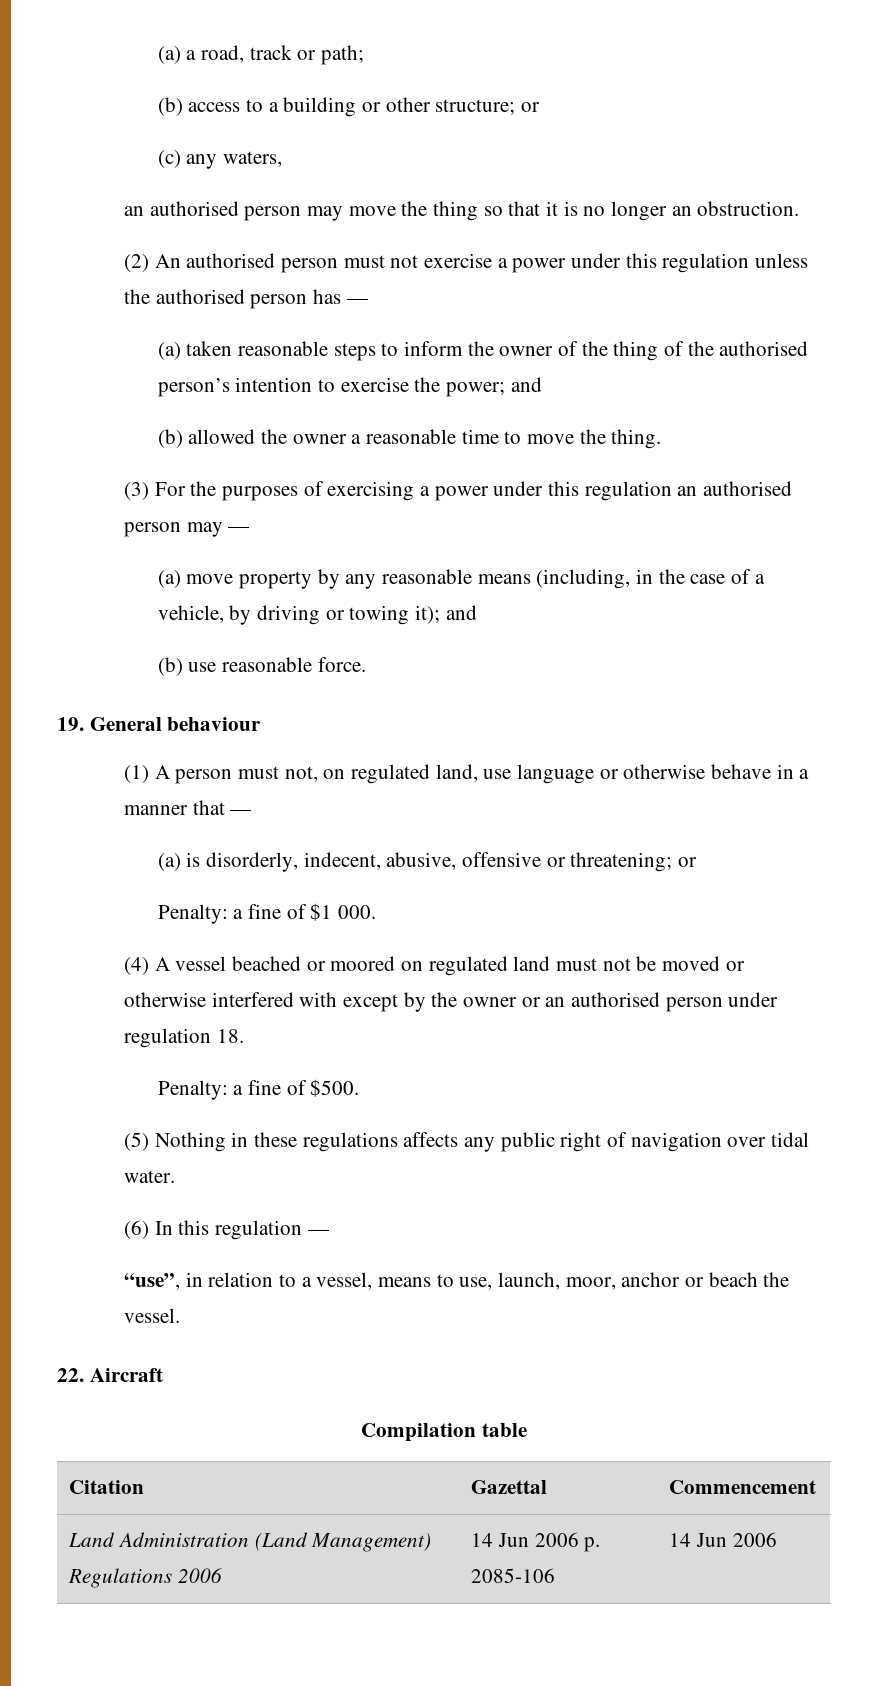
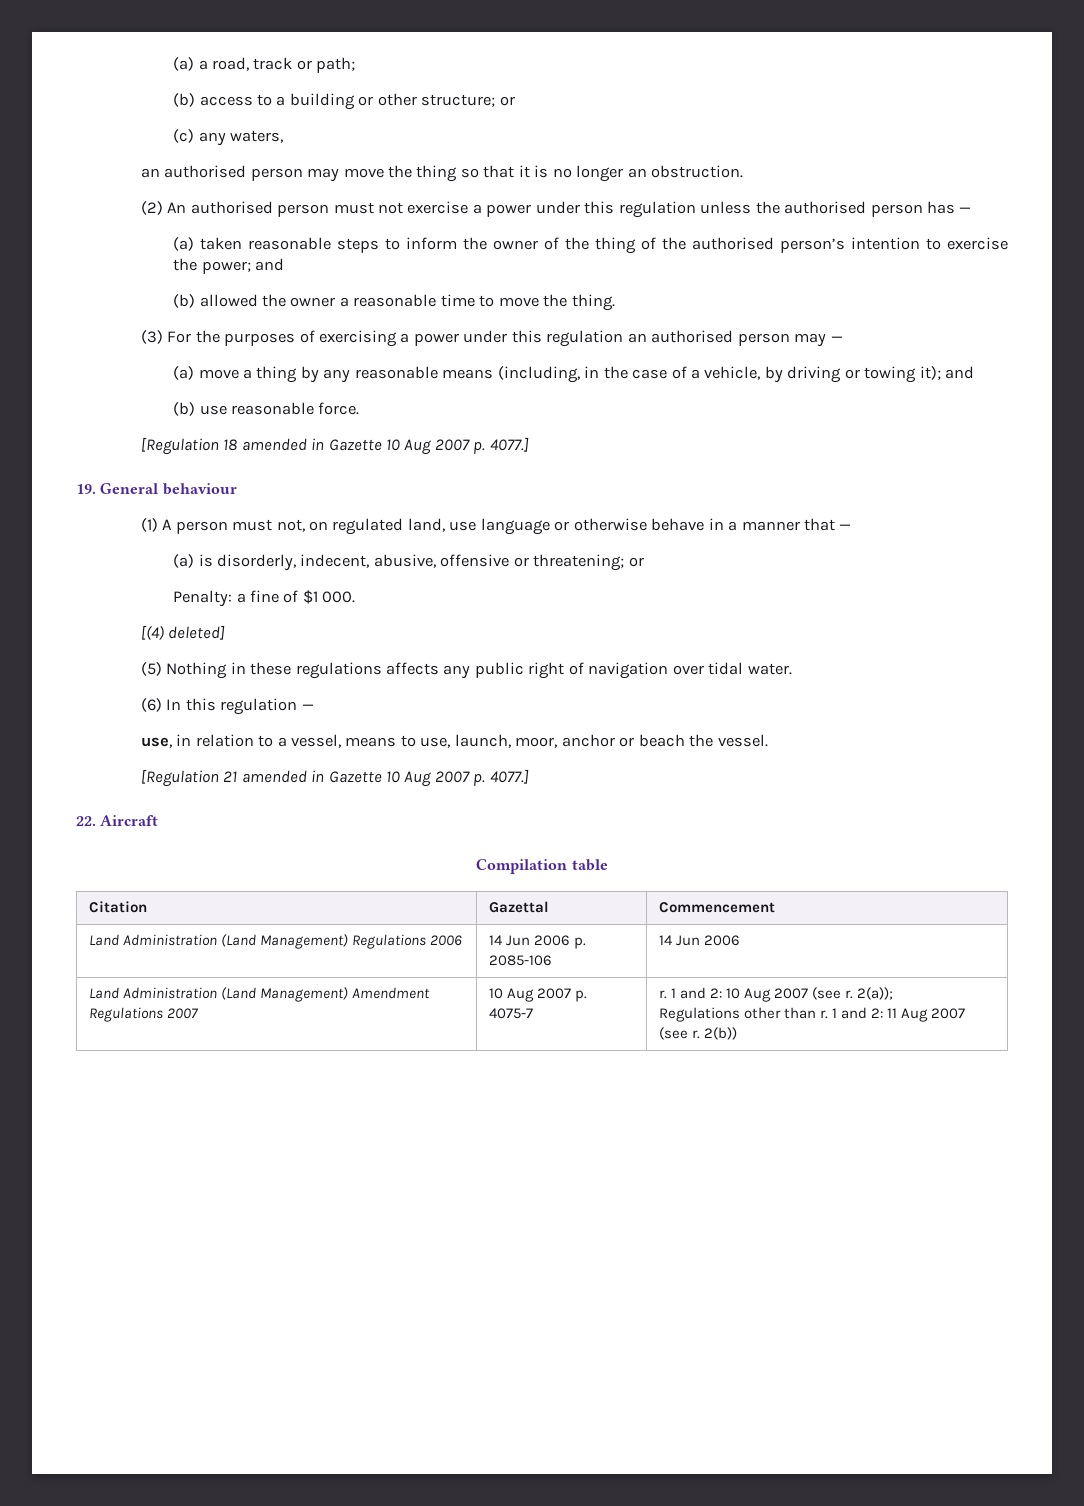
- (a) move property by any reasonable means (including, in the case of a vehicle, by driving or towing it); and
+ (a) move a thing by any reasonable means (including, in the case of a vehicle, by driving or towing it); and
+ [Regulation 18 amended in Gazette 10 Aug 2007 p. 4077.]
- (4) A vessel beached or moored on regulated land must not be moved or otherwise interfered with except by the owner or an authorised person under regulation 18.
- Penalty: a fine of $500.
+ [(4) deleted]
- “use”, in relation to a vessel, means to use, launch, moor, anchor or beach the vessel.
+ use, in relation to a vessel, means to use, launch, moor, anchor or beach the vessel.
+ [Regulation 21 amended in Gazette 10 Aug 2007 p. 4077.]
+ Land Administration (Land Management) Amendment Regulations 2007 | 10 Aug 2007 p. 4075-7 | r. 1 and 2: 10 Aug 2007 (see r. 2(a));
+ Regulations other than r. 1 and 2: 11 Aug 2007 (see r. 2(b))

